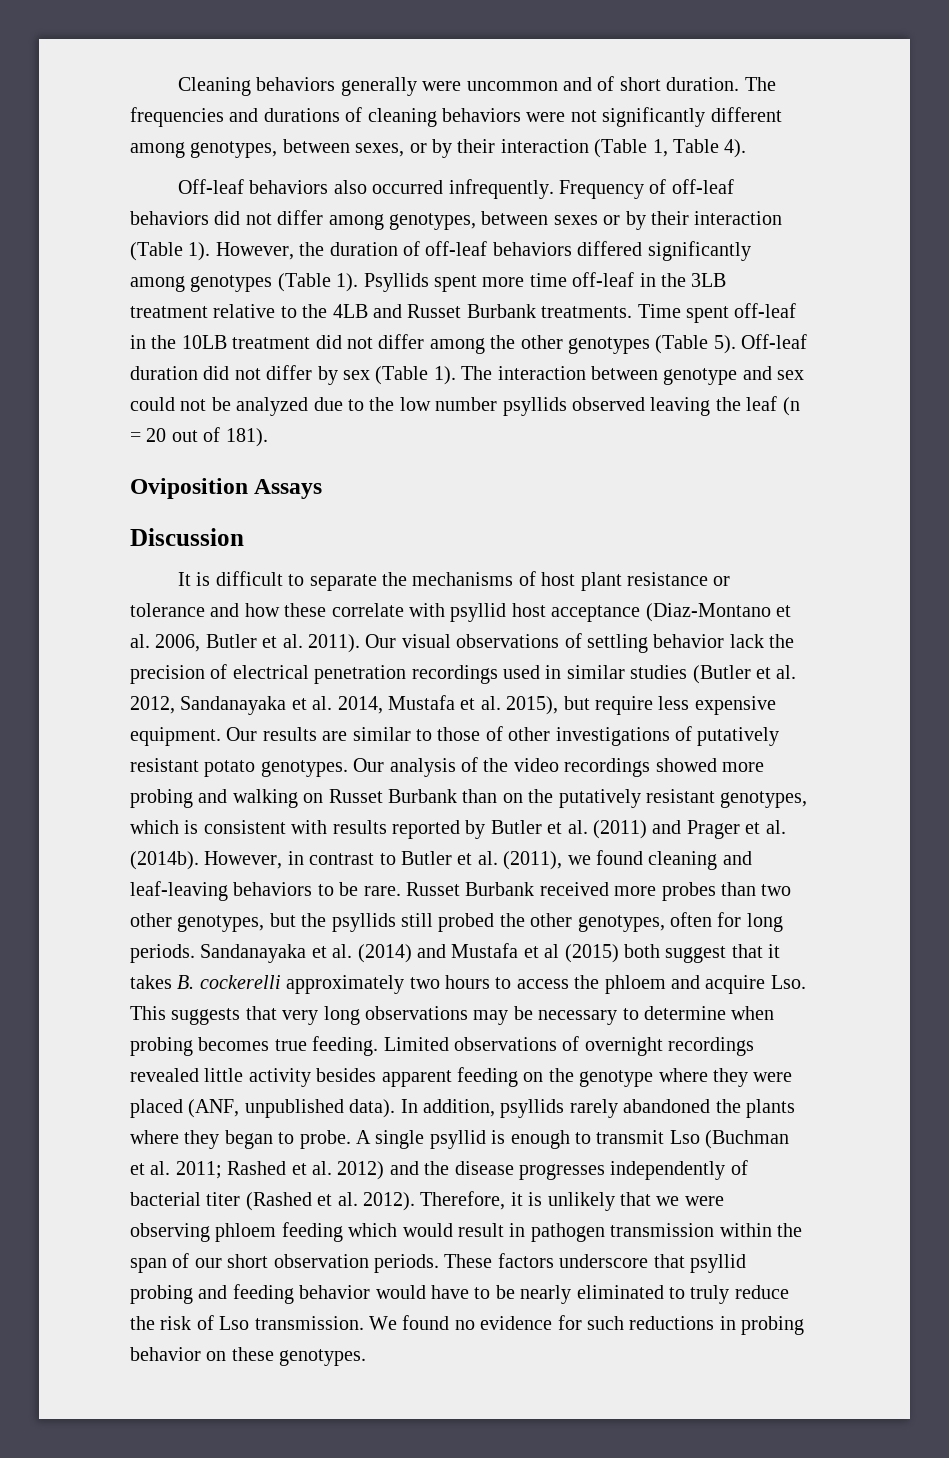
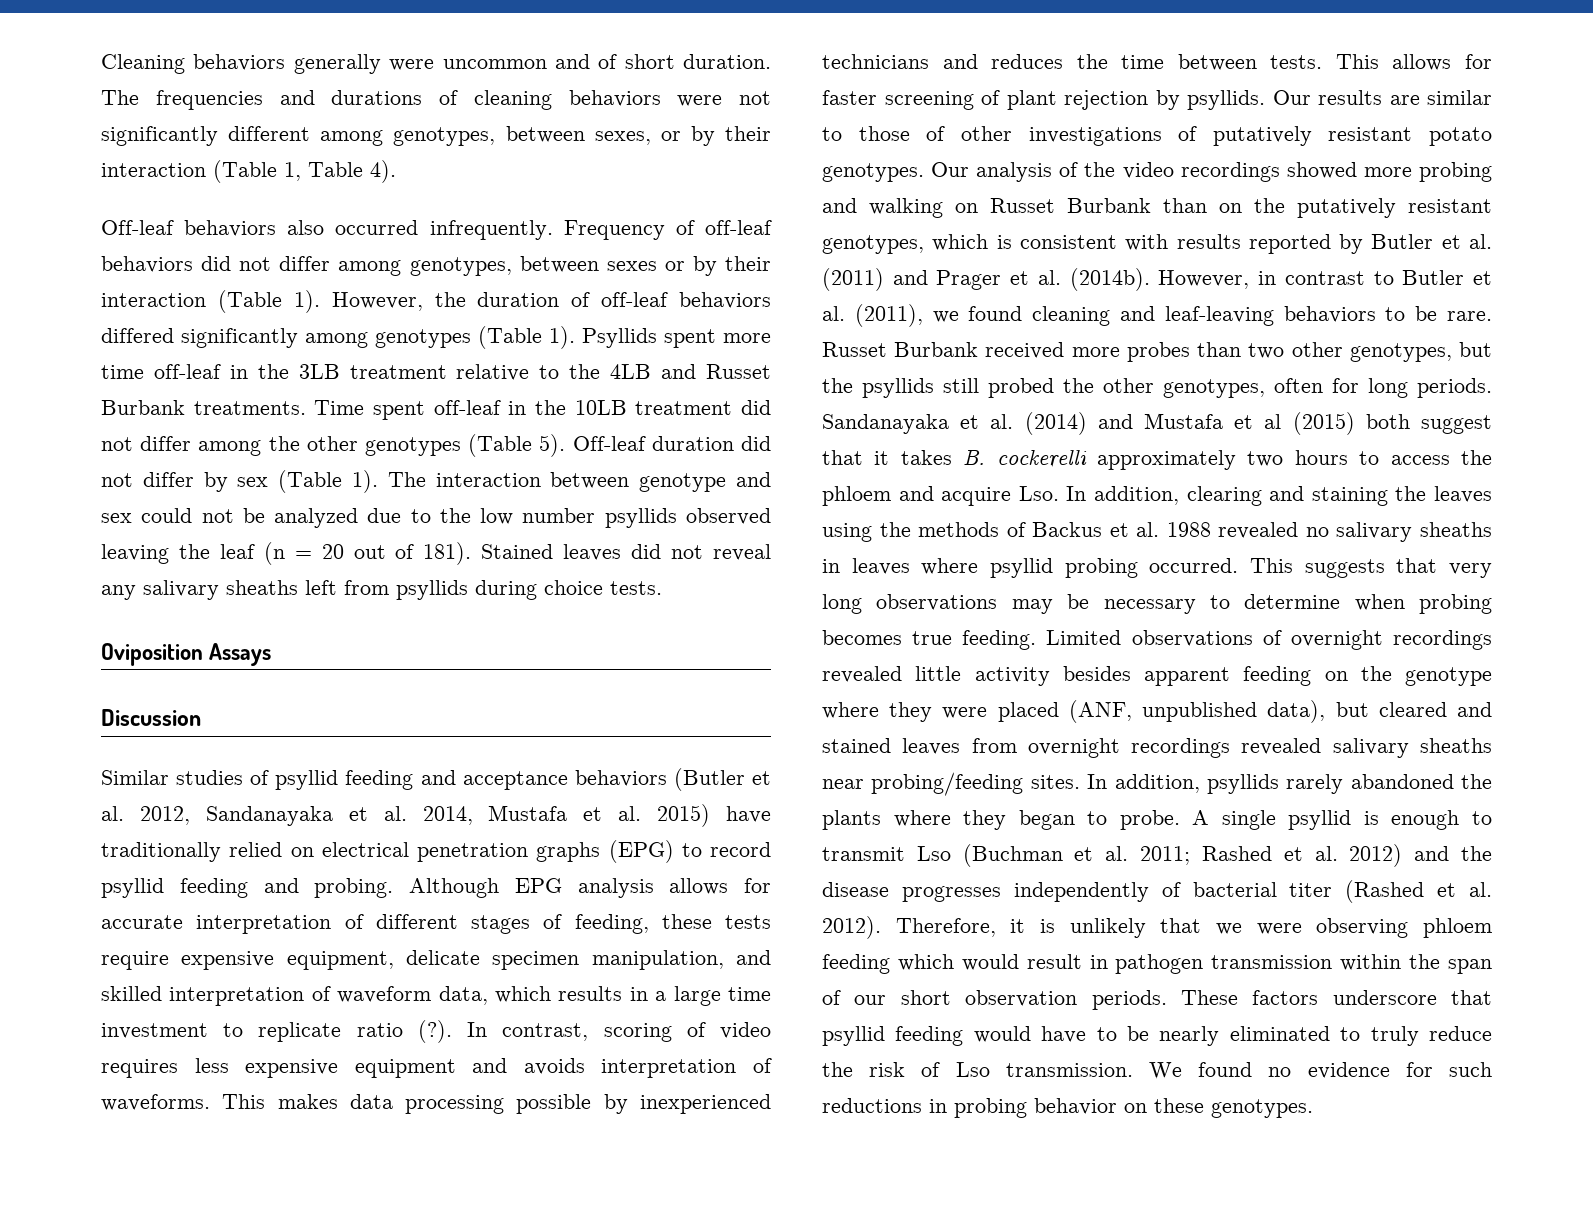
- The interaction between genotype and sex could not be analyzed due to the low number psyllids observed leaving the leaf (n = 20 out of 181).
+ The interaction between genotype and sex could not be analyzed due to the low number psyllids observed leaving the leaf (n = 20 out of 181). Stained leaves did not reveal any salivary sheaths left from psyllids during choice tests.
  Oviposition Assays
  Discussion
- It is difficult to separate the mechanisms of host plant resistance or tolerance and how these correlate with psyllid host acceptance (Diaz-Montano et al. 2006, Butler et al. 2011). Our visual observations of settling behavior lack the precision of electrical penetration recordings used in similar studies (Butler et al. 2012, Sandanayaka et al. 2014, Mustafa et al. 2015), but require less expensive equipment.
+ Similar studies of psyllid feeding and acceptance behaviors (Butler et al. 2012, Sandanayaka et al. 2014, Mustafa et al. 2015) have traditionally relied on electrical penetration graphs (EPG) to record psyllid feeding and probing. Although EPG analysis allows for accurate interpretation of different stages of feeding, these tests require expensive equipment, delicate specimen manipulation, and skilled interpretation of waveform data, which results in a large time investment to replicate ratio (?). In contrast, scoring of video requires less expensive equipment and avoids interpretation of waveforms. This makes data processing possible by inexperienced technicians and reduces the time between tests. This allows for faster screening of plant rejection by psyllids.
- Sandanayaka et al. (2014) and Mustafa et al (2015) both suggest that it takes B. cockerelli approximately two hours to access the phloem and acquire Lso. This suggests that very long observations may be necessary to determine when probing becomes true feeding.
+ Sandanayaka et al. (2014) and Mustafa et al (2015) both suggest that it takes B. cockerelli approximately two hours to access the phloem and acquire Lso. In addition, clearing and staining the leaves using the methods of Backus et al. 1988 revealed no salivary sheaths in leaves where psyllid probing occurred. This suggests that very long observations may be necessary to determine when probing becomes true feeding.
- Limited observations of overnight recordings revealed little activity besides apparent feeding on the genotype where they were placed (ANF, unpublished data).
+ Limited observations of overnight recordings revealed little activity besides apparent feeding on the genotype where they were placed (ANF, unpublished data), but cleared and stained leaves from overnight recordings revealed salivary sheaths near probing/feeding sites.
- These factors underscore that psyllid probing and feeding behavior would have to be nearly eliminated to truly reduce the risk of Lso transmission.
+ These factors underscore that psyllid feeding would have to be nearly eliminated to truly reduce the risk of Lso transmission.

